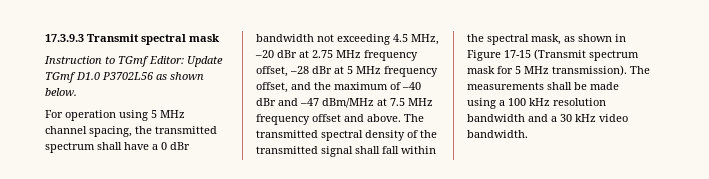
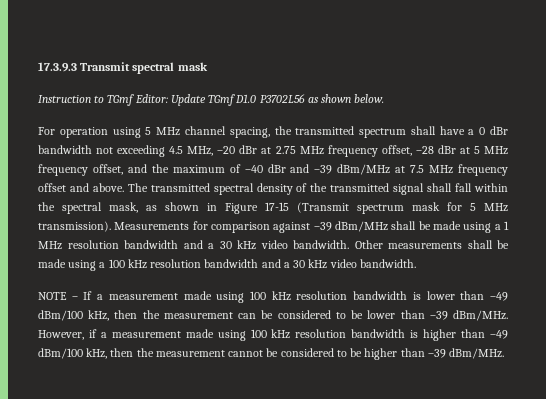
- For operation using 5 MHz channel spacing, the transmitted spectrum shall have a 0 dBr bandwidth not exceeding 4.5 MHz, –20 dBr at 2.75 MHz frequency offset, –28 dBr at 5 MHz frequency offset, and the maximum of –40 dBr and –47 dBm/MHz at 7.5 MHz frequency offset and above.
+ For operation using 5 MHz channel spacing, the transmitted spectrum shall have a 0 dBr bandwidth not exceeding 4.5 MHz, –20 dBr at 2.75 MHz frequency offset, –28 dBr at 5 MHz frequency offset, and the maximum of –40 dBr and –39 dBm/MHz at 7.5 MHz frequency offset and above.
- The measurements shall be made using a 100 kHz resolution bandwidth and a 30 kHz video bandwidth.
+ Measurements for comparison against –39 dBm/MHz shall be made using a 1 MHz resolution bandwidth and a 30 kHz video bandwidth. Other measurements shall be made using a 100 kHz resolution bandwidth and a 30 kHz video bandwidth.
+ NOTE – If a measurement made using 100 kHz resolution bandwidth is lower than –49 dBm/100 kHz, then the measurement can be considered to be lower than –39 dBm/MHz. However, if a measurement made using 100 kHz resolution bandwidth is higher than –49 dBm/100 kHz, then the measurement cannot be considered to be higher than –39 dBm/MHz.

